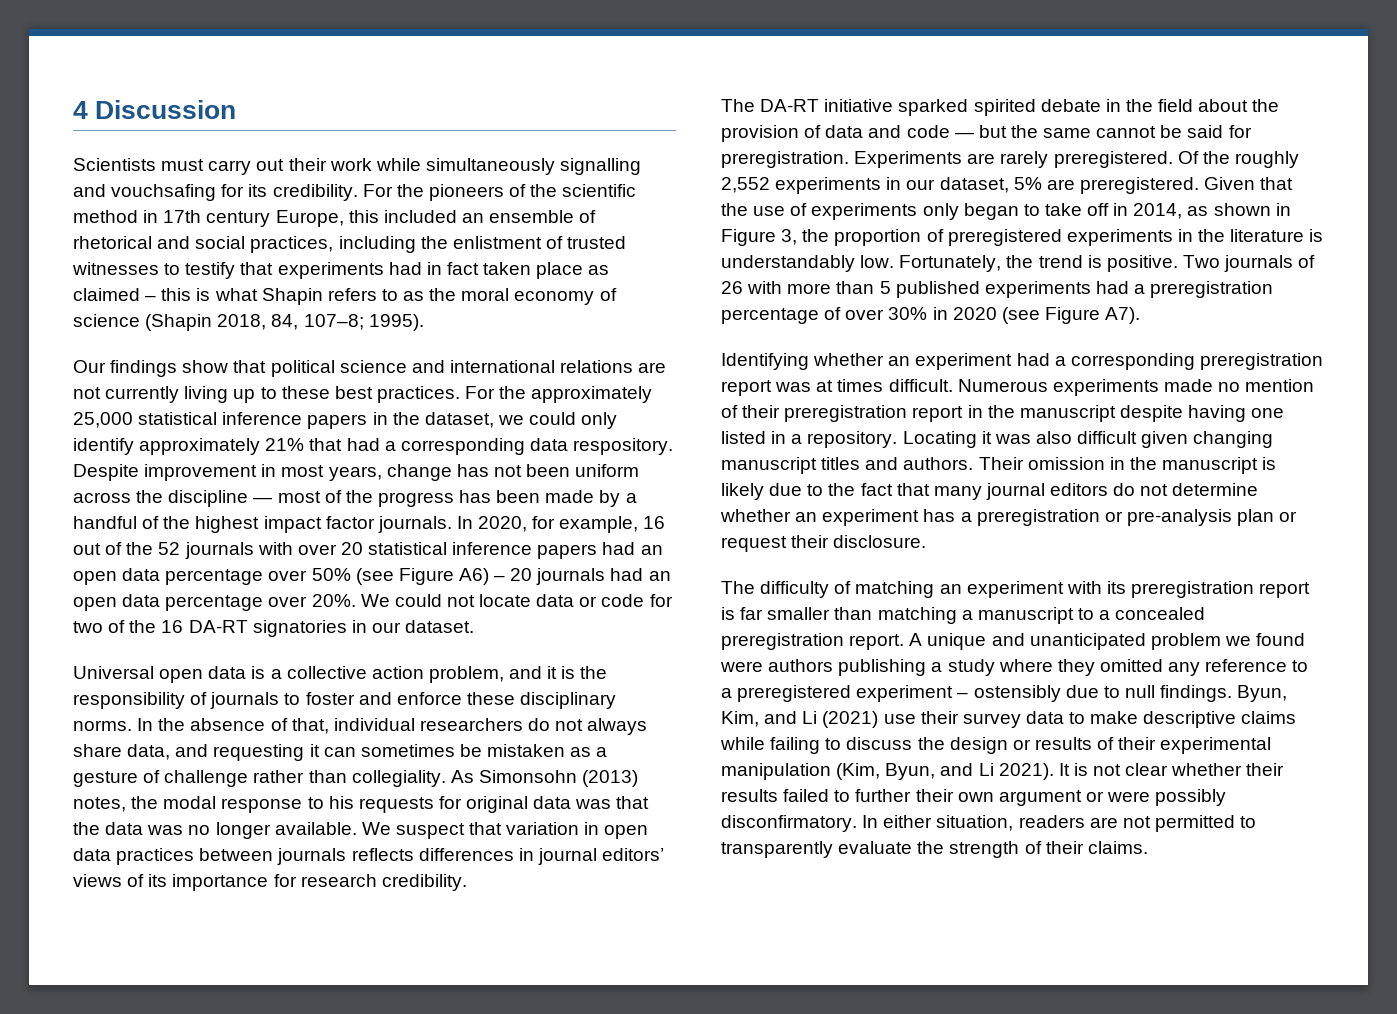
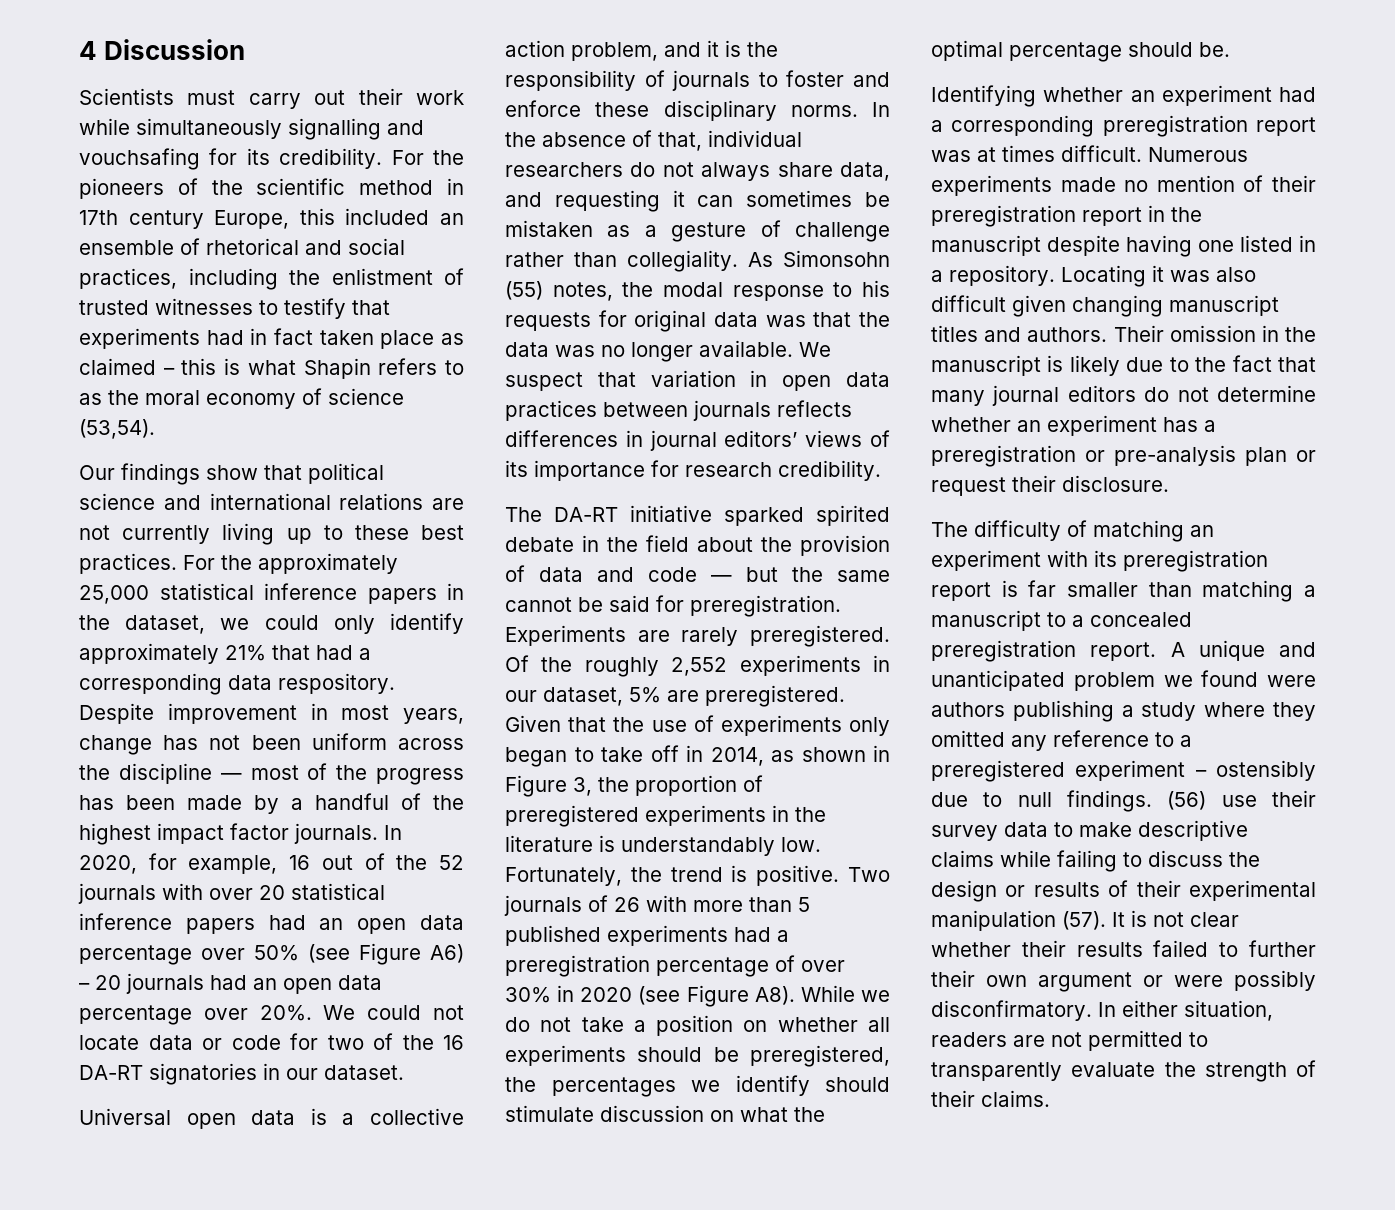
- For the pioneers of the scientific method in 17th century Europe, this included an ensemble of rhetorical and social practices, including the enlistment of trusted witnesses to testify that experiments had in fact taken place as claimed – this is what Shapin refers to as the moral economy of science (Shapin 2018, 84, 107–8; 1995).
+ For the pioneers of the scientific method in 17th century Europe, this included an ensemble of rhetorical and social practices, including the enlistment of trusted witnesses to testify that experiments had in fact taken place as claimed – this is what Shapin refers to as the moral economy of science (53,54).
- As Simonsohn (2013) notes, the modal response to his requests for original data was that the data was no longer available.
+ As Simonsohn (55) notes, the modal response to his requests for original data was that the data was no longer available.
- Two journals of 26 with more than 5 published experiments had a preregistration percentage of over 30% in 2020 (see Figure A7).
+ Two journals of 26 with more than 5 published experiments had a preregistration percentage of over 30% in 2020 (see Figure A8). While we do not take a position on whether all experiments should be preregistered, the percentages we identify should stimulate discussion on what the optimal percentage should be.
- Byun, Kim, and Li (2021) use their survey data to make descriptive claims while failing to discuss the design or results of their experimental manipulation (Kim, Byun, and Li 2021).
+ (56) use their survey data to make descriptive claims while failing to discuss the design or results of their experimental manipulation (57).

